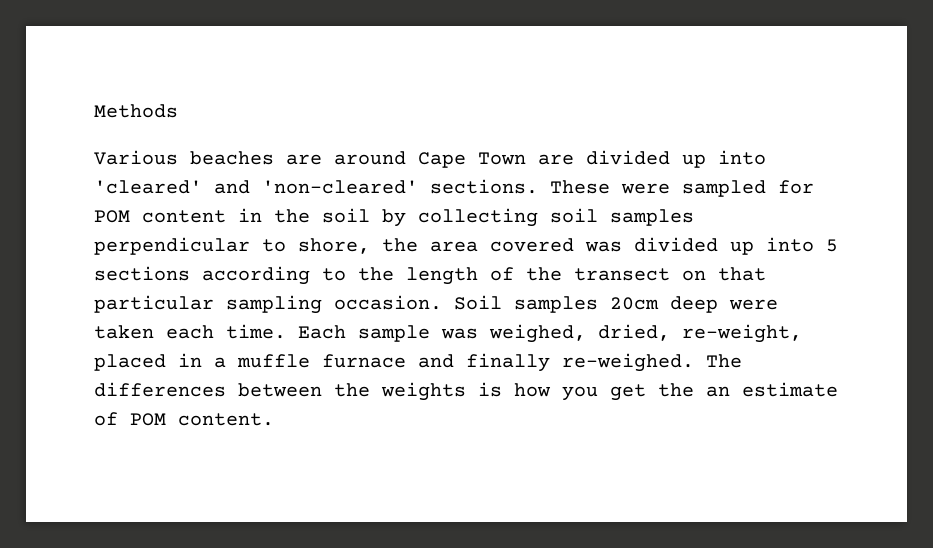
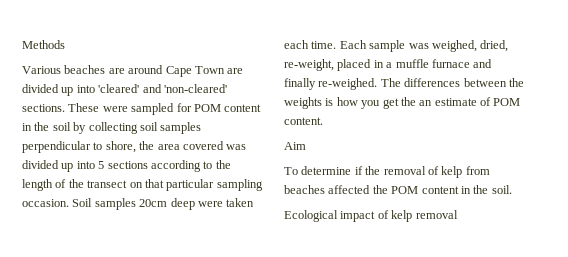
+ Aim
+ To determine if the removal of kelp from beaches affected the POM content in the soil.
+ Ecological impact of kelp removal

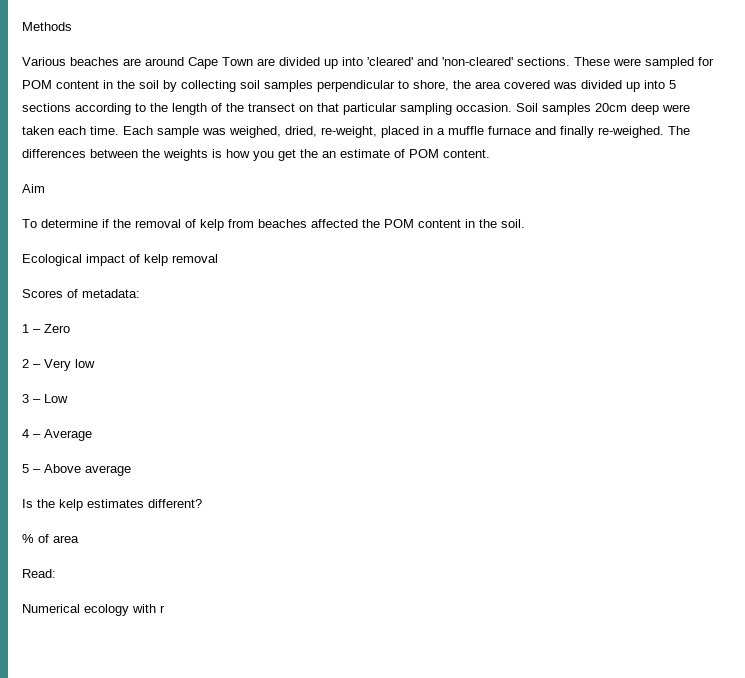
+ Scores of metadata:
+ 1 – Zero
+ 2 – Very low
+ 3 – Low
+ 4 – Average
+ 5 – Above average
+ Is the kelp estimates different?
+ % of area
+ Read:
+ Numerical ecology with r

